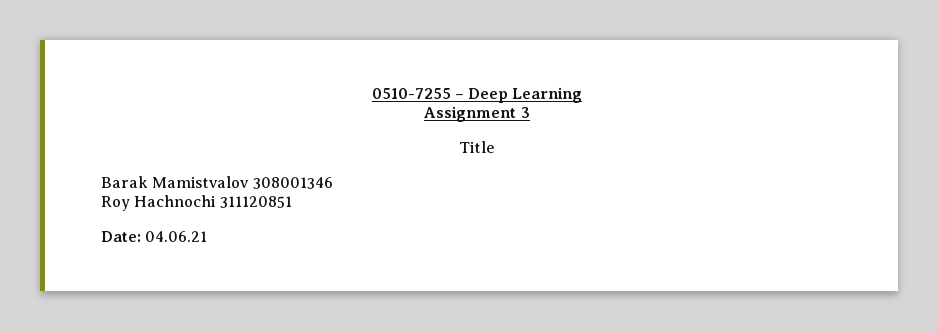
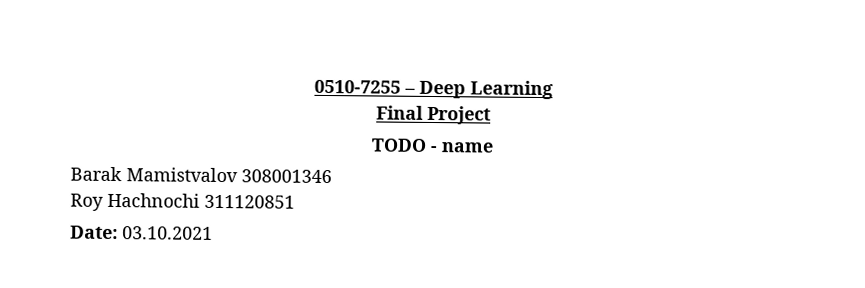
- Assignment 3
- Title
+ Final Project
+ TODO - name
- Date: 04.06.21
+ Date: 03.10.2021

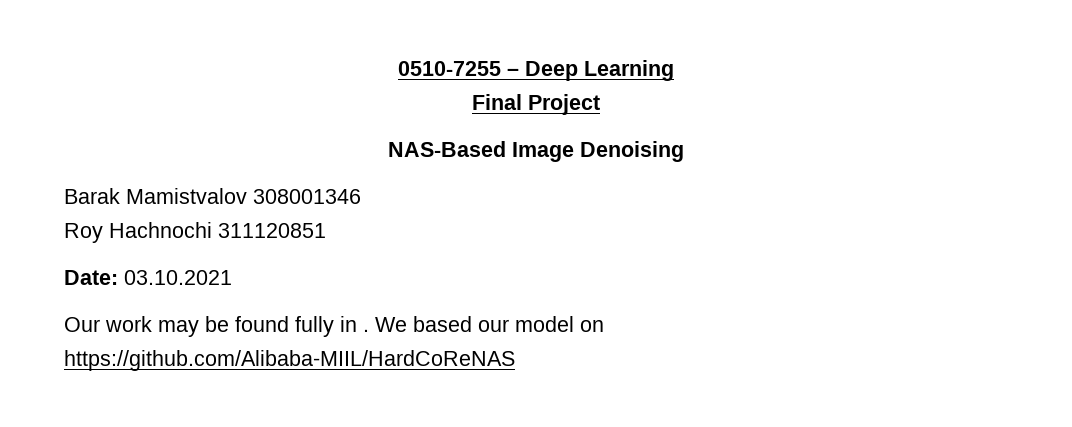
- TODO - name
+ NAS-Based Image Denoising
+ Our work may be found fully in . We based our model on https://github.com/Alibaba-MIIL/HardCoReNAS

